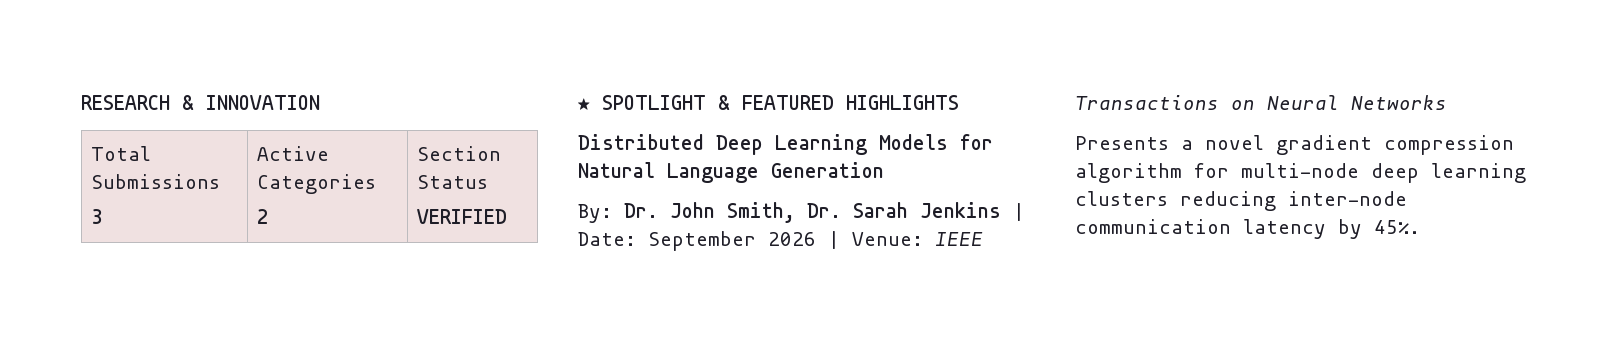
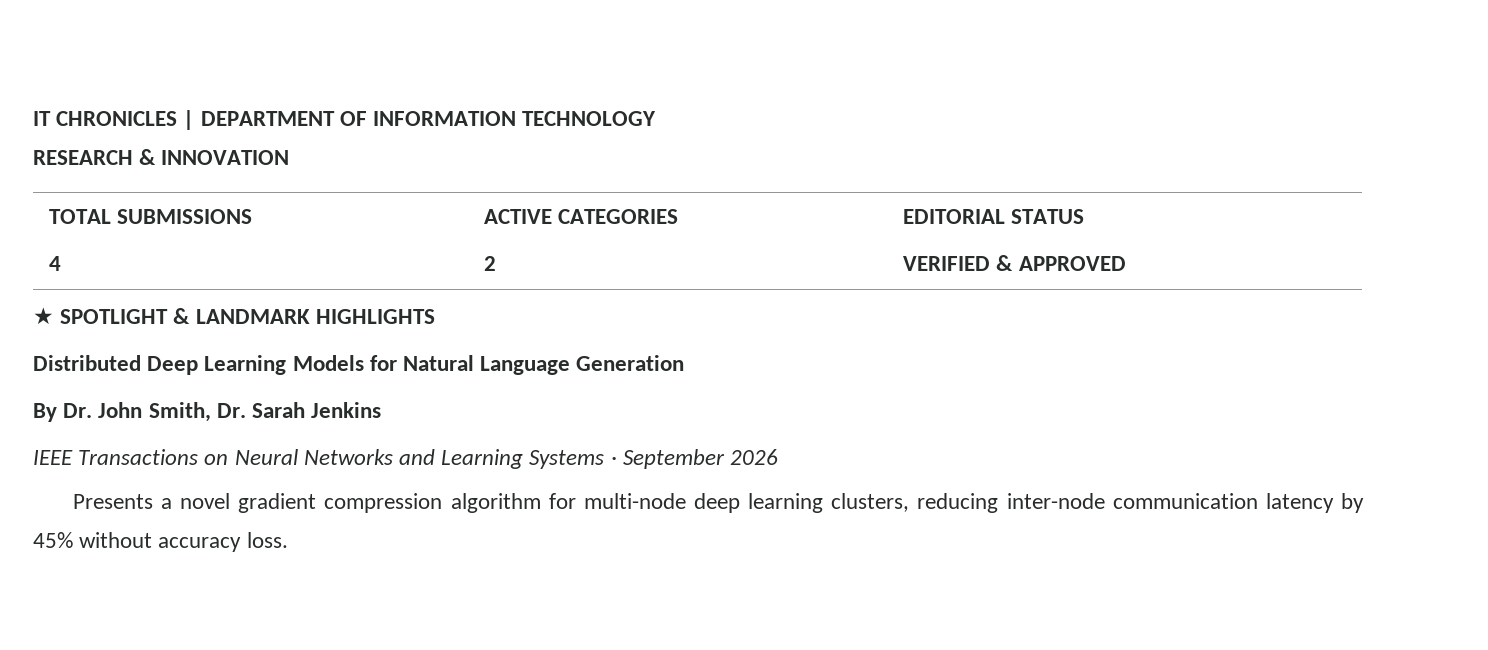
+ IT CHRONICLES | DEPARTMENT OF INFORMATION TECHNOLOGY
  RESEARCH & INNOVATION
- Total Submissions
- 3 | Active Categories
- 2 | Section Status
- VERIFIED
+ TOTAL SUBMISSIONS
+ 4 | ACTIVE CATEGORIES
+ 2 | EDITORIAL STATUS
+ VERIFIED & APPROVED
- ★ SPOTLIGHT & FEATURED HIGHLIGHTS
+ ★ SPOTLIGHT & LANDMARK HIGHLIGHTS
- By: Dr. John Smith, Dr. Sarah Jenkins | Date: September 2026 | Venue: IEEE Transactions on Neural Networks
+ By Dr. John Smith, Dr. Sarah Jenkins
+ IEEE Transactions on Neural Networks and Learning Systems · September 2026
- Presents a novel gradient compression algorithm for multi-node deep learning clusters reducing inter-node communication latency by 45%.
+ Presents a novel gradient compression algorithm for multi-node deep learning clusters, reducing inter-node communication latency by 45% without accuracy loss.

